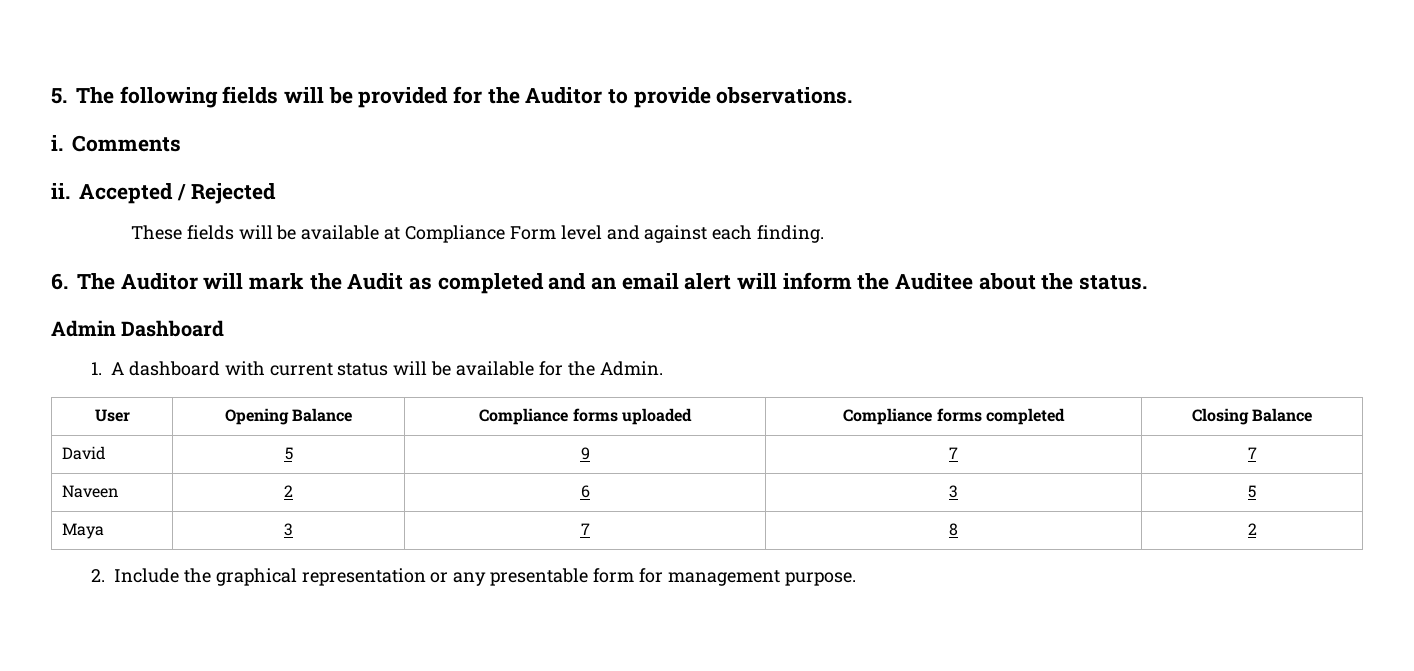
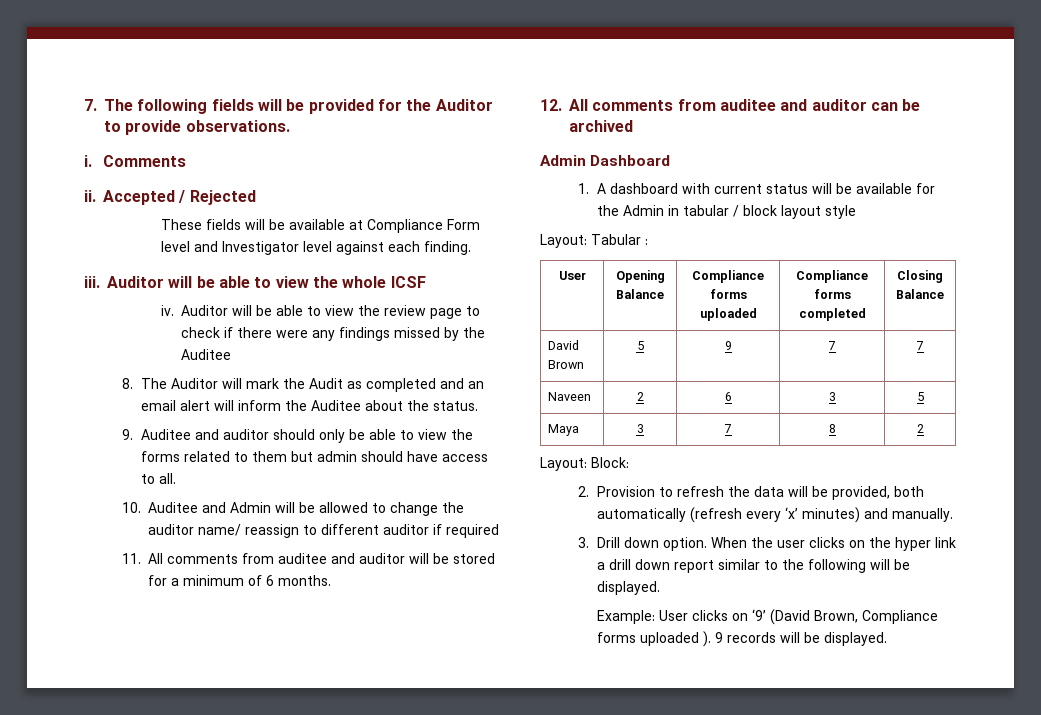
- 5. The following fields will be provided for the Auditor to provide observations.
+ 7. The following fields will be provided for the Auditor to provide observations.
- These fields will be available at Compliance Form level and against each finding.
+ These fields will be available at Compliance Form level and Investigator level against each finding.
- 6. The Auditor will mark the Audit as completed and an email alert will inform the Auditee about the status.
+ iii. Auditor will be able to view the whole ICSF
+ iv. Auditor will be able to view the review page to check if there were any findings missed by the Auditee
+ 8. The Auditor will mark the Audit as completed and an email alert will inform the Auditee about the status.
+ 9. Auditee and auditor should only be able to view the forms related to them but admin should have access to all.
+ 10. Auditee and Admin will be allowed to change the auditor name/ reassign to different auditor if required
+ 11. All comments from auditee and auditor will be stored for a minimum of 6 months.
+ 12. All comments from auditee and auditor can be archived
- 1. A dashboard with current status will be available for the Admin.
+ 1. A dashboard with current status will be available for the Admin in tabular / block layout style
+ Layout: Tabular :
- David | 5 | 9 | 7 | 7
+ David Brown | 5 | 9 | 7 | 7
+ Layout: Block:
- 2. Include the graphical representation or any presentable form for management purpose.
+ 2. Provision to refresh the data will be provided, both automatically (refresh every ‘x’ minutes) and manually.
+ 3. Drill down option. When the user clicks on the hyper link a drill down report similar to the following will be displayed.
+ Example: User clicks on ‘9’ (David Brown, Compliance forms uploaded ). 9 records will be displayed.

